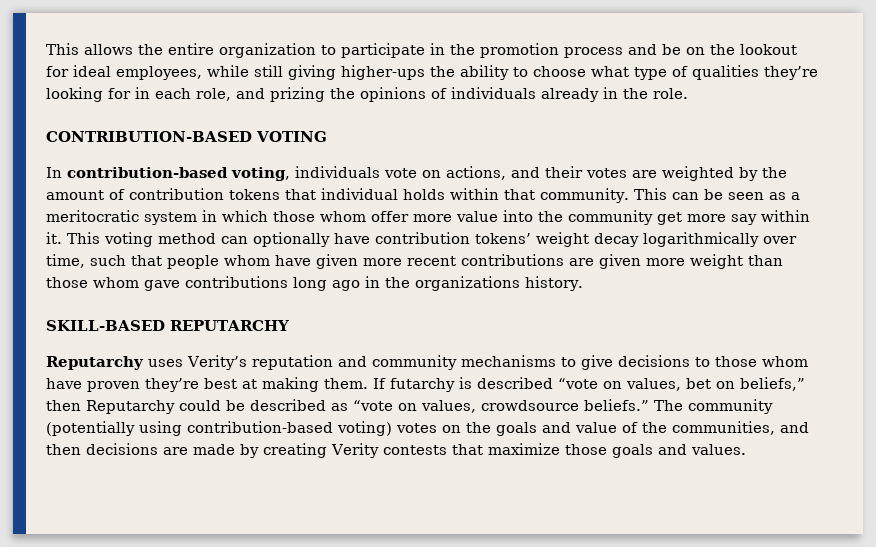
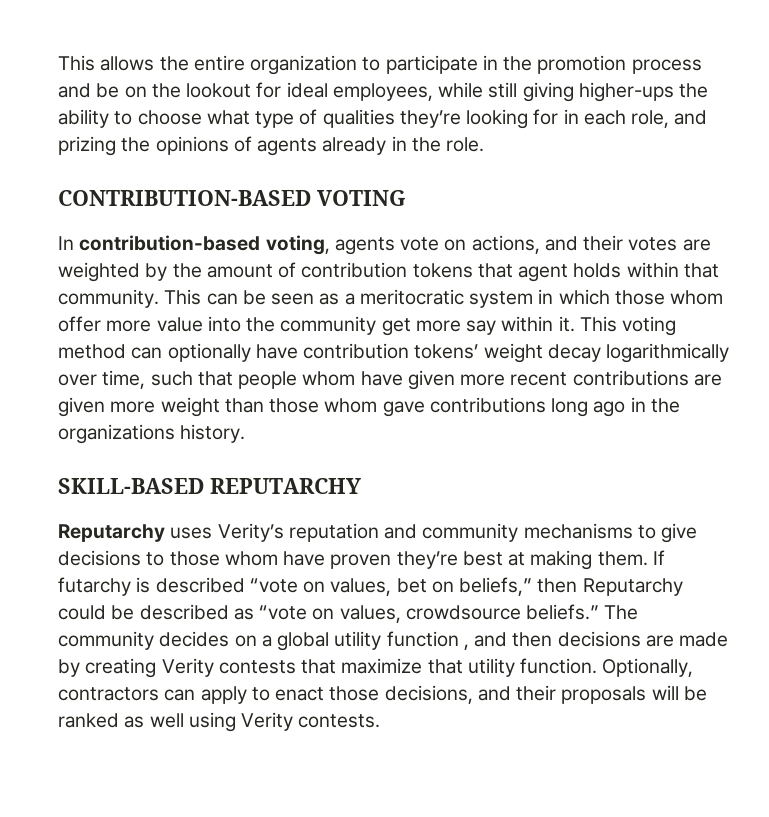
- This allows the entire organization to participate in the promotion process and be on the lookout for ideal employees, while still giving higher-ups the ability to choose what type of qualities they’re looking for in each role, and prizing the opinions of individuals already in the role.
+ This allows the entire organization to participate in the promotion process and be on the lookout for ideal employees, while still giving higher-ups the ability to choose what type of qualities they’re looking for in each role, and prizing the opinions of agents already in the role.
- In contribution-based voting, individuals vote on actions, and their votes are weighted by the amount of contribution tokens that individual holds within that community.
+ In contribution-based voting, agents vote on actions, and their votes are weighted by the amount of contribution tokens that agent holds within that community.
- The community (potentially using contribution-based voting) votes on the goals and value of the communities, and then decisions are made by creating Verity contests that maximize those goals and values.
+ The community decides on a global utility function , and then decisions are made by creating Verity contests that maximize that utility function. Optionally, contractors can apply to enact those decisions, and their proposals will be ranked as well using Verity contests.

